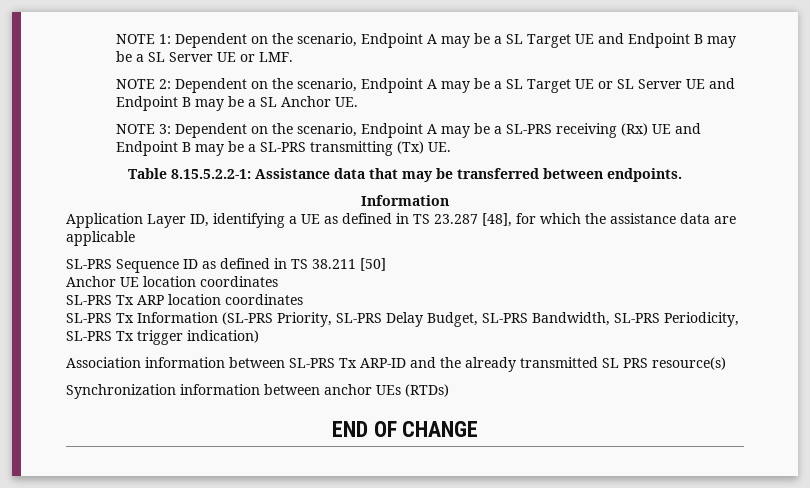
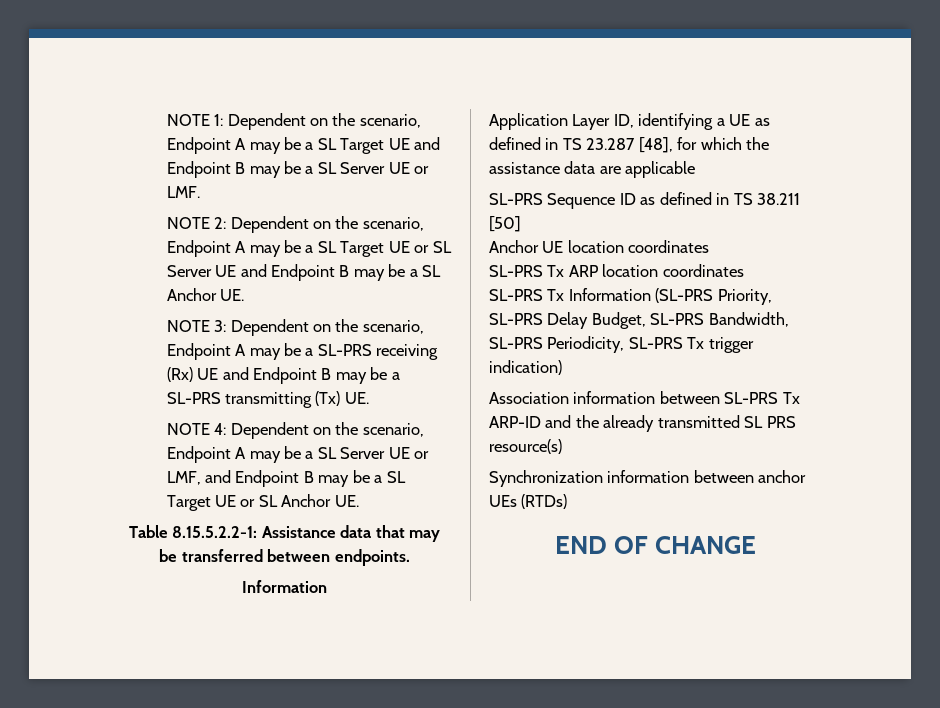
+ NOTE 4: Dependent on the scenario, Endpoint A may be a SL Server UE or LMF, and Endpoint B may be a SL Target UE or SL Anchor UE.

